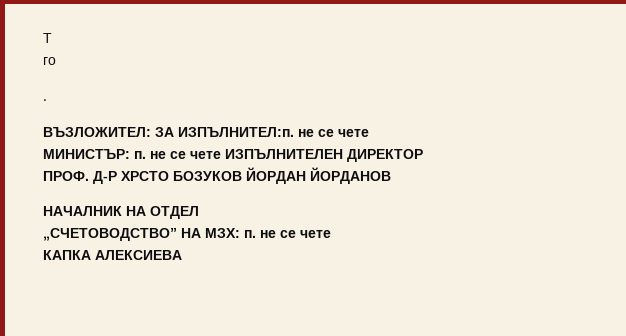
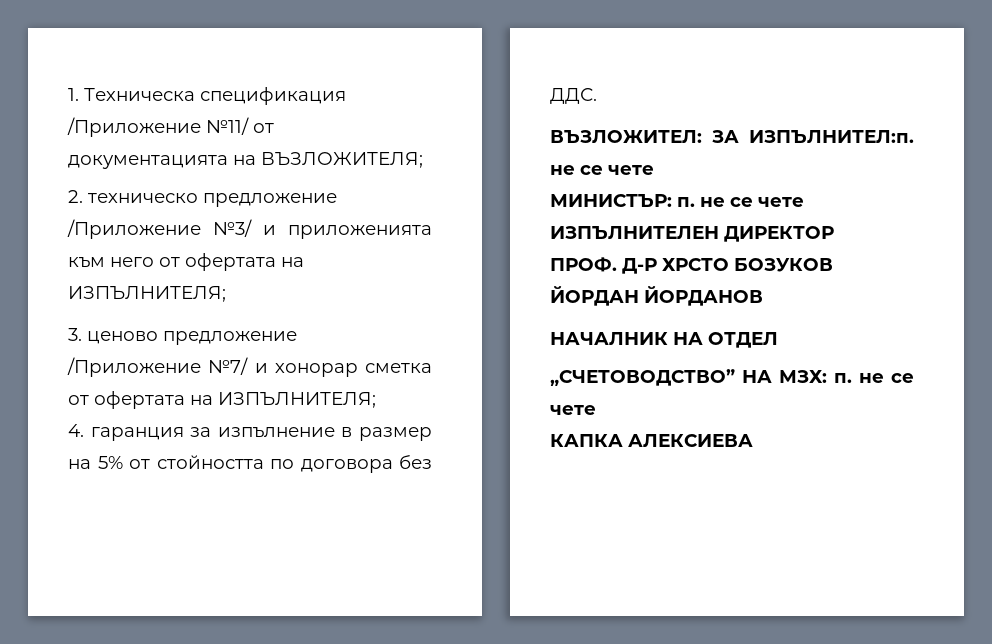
- Т
- го
- .
+ 1. Техническа спецификация /Приложение №11/ от документацията на ВЪЗЛОЖИТЕЛЯ;
+ 2. техническо предложение /Приложение №3/ и приложенията към него от офертата на ИЗПЪЛНИТЕЛЯ;
+ 3. ценово предложение /Приложение №7/ и хонорар сметка от офертата на ИЗПЪЛНИТЕЛЯ;
+ 4. гаранция за изпълнение в размер на 5% от стойността по договора без ДДС.

